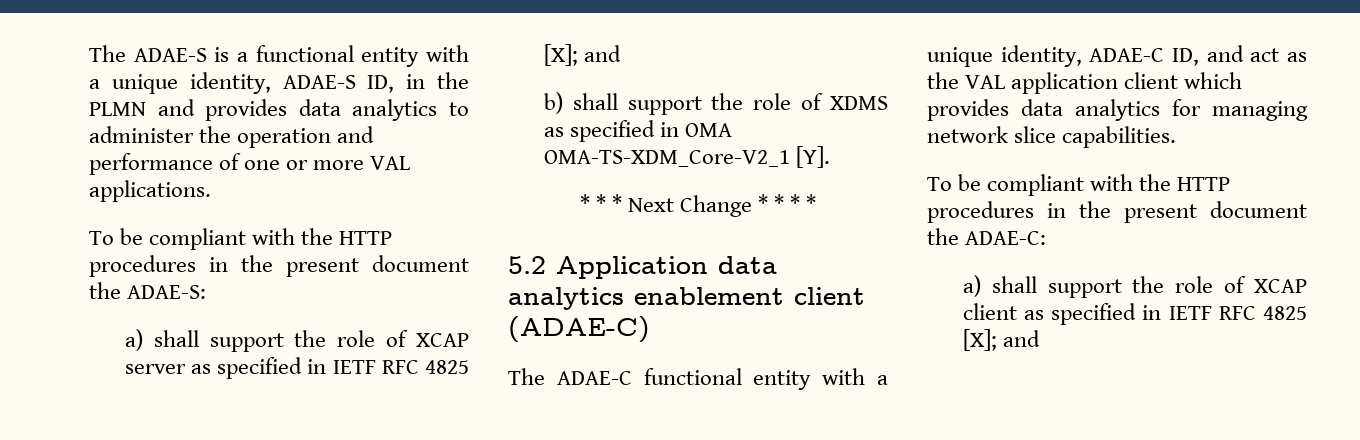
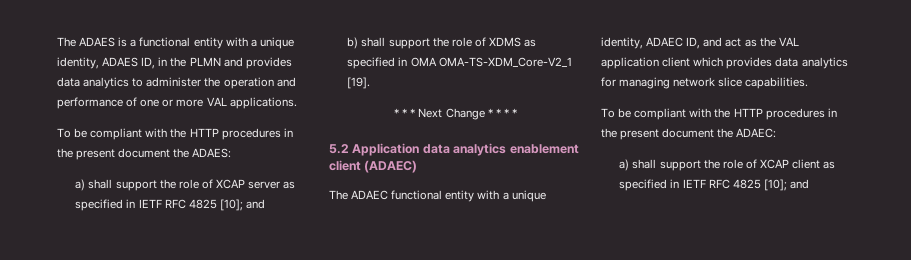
- The ADAE-S is a functional entity with a unique identity, ADAE-S ID, in the PLMN and provides data analytics to administer the operation and performance of one or more VAL applications.
+ The ADAES is a functional entity with a unique identity, ADAES ID, in the PLMN and provides data analytics to administer the operation and performance of one or more VAL applications.
- To be compliant with the HTTP procedures in the present document the ADAE-S:
+ To be compliant with the HTTP procedures in the present document the ADAES:
- a) shall support the role of XCAP server as specified in IETF RFC 4825 [X]; and
+ a) shall support the role of XCAP server as specified in IETF RFC 4825 [10]; and
- b) shall support the role of XDMS as specified in OMA OMA-TS-XDM_Core-V2_1 [Y].
+ b) shall support the role of XDMS as specified in OMA OMA-TS-XDM_Core-V2_1 [19].
- 5.2 Application data analytics enablement client (ADAE-C)
- The ADAE-C functional entity with a unique identity, ADAE-C ID, and act as the VAL application client which provides data analytics for managing network slice capabilities.
+ 5.2 Application data analytics enablement client (ADAEC)
+ The ADAEC functional entity with a unique identity, ADAEC ID, and act as the VAL application client which provides data analytics for managing network slice capabilities.
- To be compliant with the HTTP procedures in the present document the ADAE-C:
+ To be compliant with the HTTP procedures in the present document the ADAEC:
- a) shall support the role of XCAP client as specified in IETF RFC 4825 [X]; and
+ a) shall support the role of XCAP client as specified in IETF RFC 4825 [10]; and

